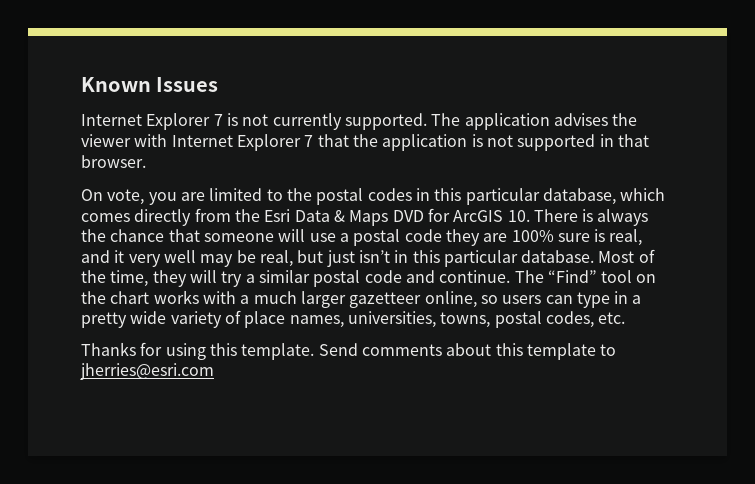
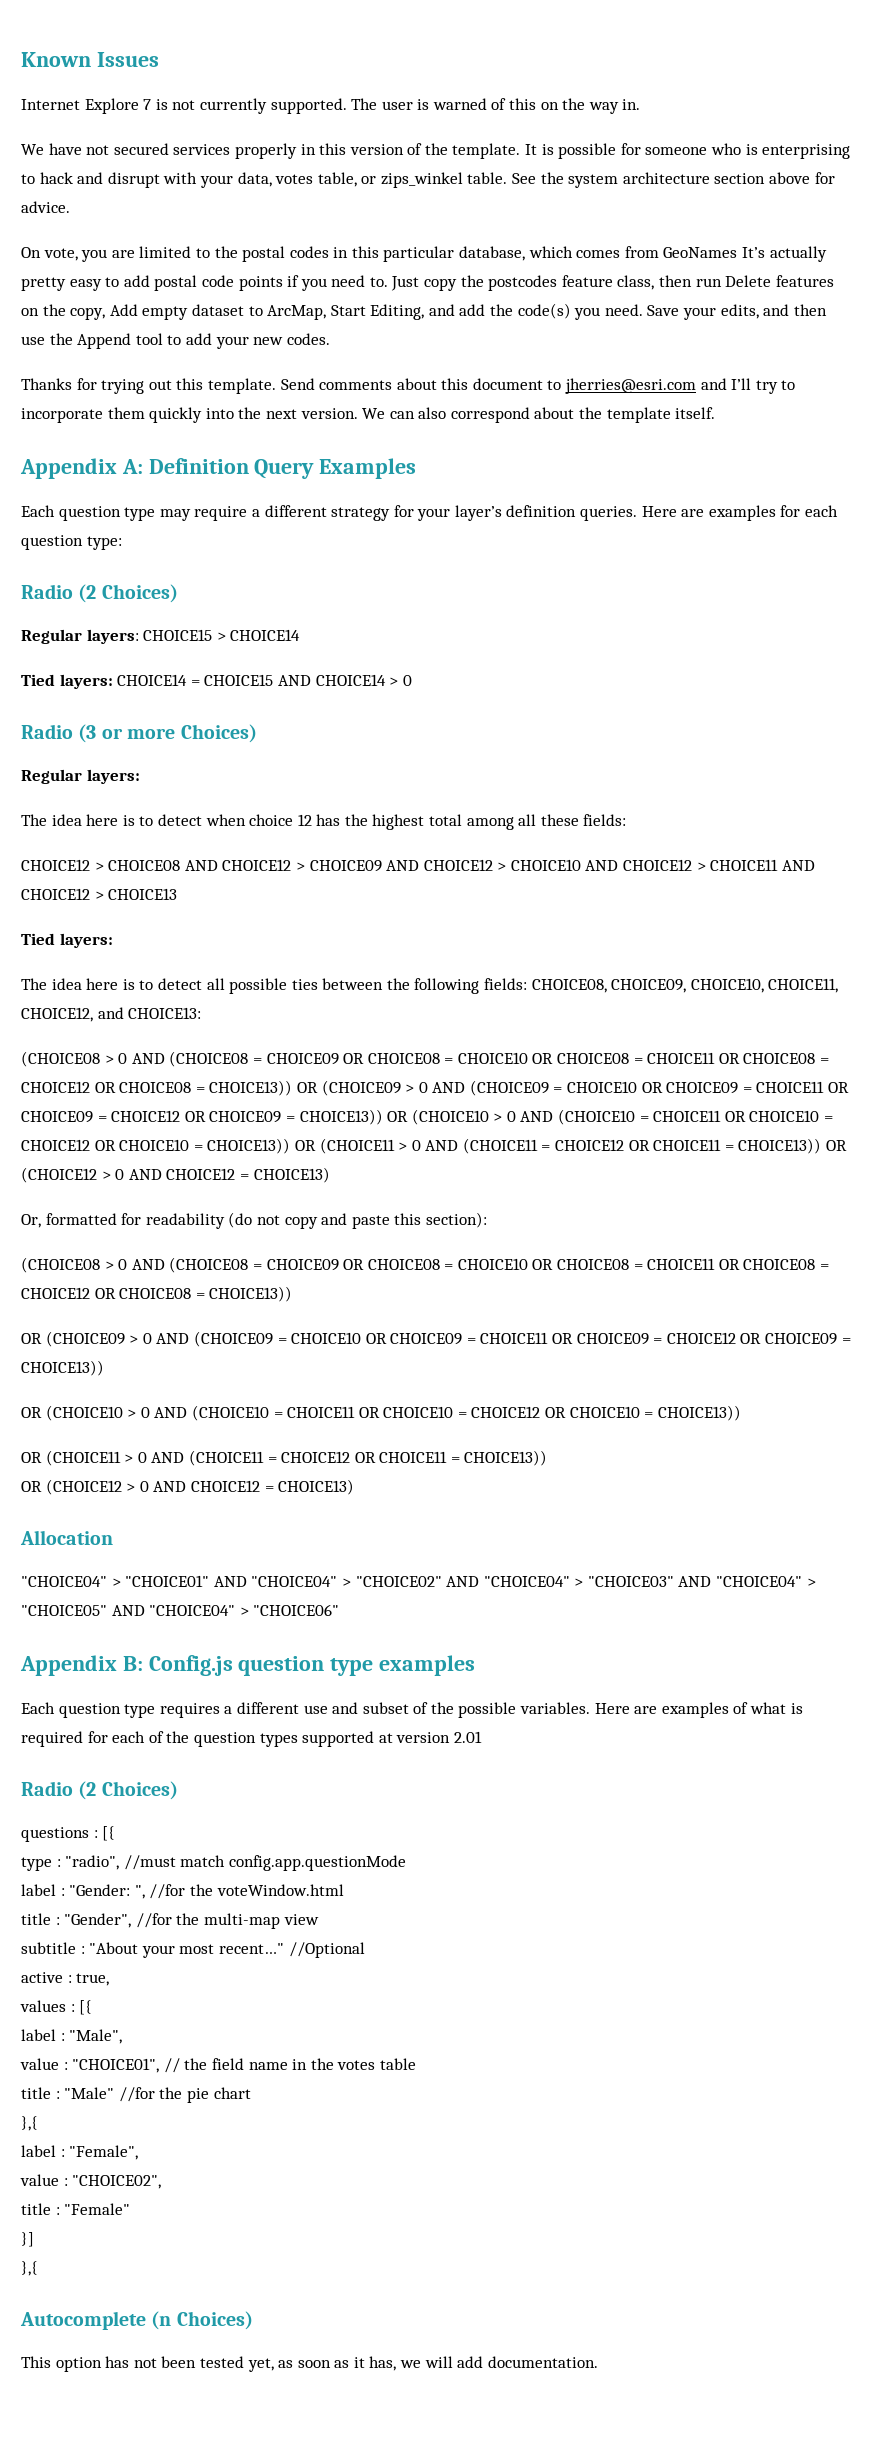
- Internet Explorer 7 is not currently supported.
+ Internet Explore 7 is not currently supported.
- The application advises the viewer with Internet Explorer 7 that the application is not supported in that browser.
+ The user is warned of this on the way in.
+ We have not secured services properly in this version of the template. It is possible for someone who is enterprising to hack and disrupt with your data, votes table, or zips_winkel table. See the system architecture section above for advice.
- On vote, you are limited to the postal codes in this particular database, which comes directly from the Esri Data & Maps DVD for ArcGIS 10. There is always the chance that someone will use a postal code they are 100% sure is real, and it very well may be real, but just isn’t in this particular database. Most of the time, they will try a similar postal code and continue. The “Find” tool on the chart works with a much larger gazetteer online, so users can type in a pretty wide variety of place names, universities, towns, postal codes, etc.
+ On vote, you are limited to the postal codes in this particular database, which comes from GeoNames It’s actually pretty easy to add postal code points if you need to. Just copy the postcodes feature class, then run Delete features on the copy, Add empty dataset to ArcMap, Start Editing, and add the code(s) you need. Save your edits, and then use the Append tool to add your new codes.
- Thanks for using this template.
+ Thanks for trying out this template.
- Send comments about this template to jherries@esri.com
+ Send comments about this document to jherries@esri.com and I’ll try to incorporate them quickly into the next version. We can also correspond about the template itself.
+ Appendix A: Definition Query Examples
+ Each question type may require a different strategy for your layer’s definition queries. Here are examples for each question type:
+ Radio (2 Choices)
+ Regular layers: CHOICE15 > CHOICE14
+ Tied layers: CHOICE14 = CHOICE15 AND CHOICE14 > 0
+ Radio (3 or more Choices)
+ Regular layers:
+ The idea here is to detect when choice 12 has the highest total among all these fields:
+ CHOICE12 > CHOICE08 AND CHOICE12 > CHOICE09 AND CHOICE12 > CHOICE10 AND CHOICE12 > CHOICE11 AND CHOICE12 > CHOICE13
+ Tied layers:
+ The idea here is to detect all possible ties between the following fields: CHOICE08, CHOICE09, CHOICE10, CHOICE11, CHOICE12, and CHOICE13:
+ (CHOICE08 > 0 AND (CHOICE08 = CHOICE09 OR CHOICE08 = CHOICE10 OR CHOICE08 = CHOICE11 OR CHOICE08 = CHOICE12 OR CHOICE08 = CHOICE13)) OR (CHOICE09 > 0 AND (CHOICE09 = CHOICE10 OR CHOICE09 = CHOICE11 OR CHOICE09 = CHOICE12 OR CHOICE09 = CHOICE13)) OR (CHOICE10 > 0 AND (CHOICE10 = CHOICE11 OR CHOICE10 = CHOICE12 OR CHOICE10 = CHOICE13)) OR (CHOICE11 > 0 AND (CHOICE11 = CHOICE12 OR CHOICE11 = CHOICE13)) OR (CHOICE12 > 0 AND CHOICE12 = CHOICE13)
+ Or, formatted for readability (do not copy and paste this section):
+ (CHOICE08 > 0 AND (CHOICE08 = CHOICE09 OR CHOICE08 = CHOICE10 OR CHOICE08 = CHOICE11 OR CHOICE08 = CHOICE12 OR CHOICE08 = CHOICE13))
+ OR (CHOICE09 > 0 AND (CHOICE09 = CHOICE10 OR CHOICE09 = CHOICE11 OR CHOICE09 = CHOICE12 OR CHOICE09 = CHOICE13))
+ OR (CHOICE10 > 0 AND (CHOICE10 = CHOICE11 OR CHOICE10 = CHOICE12 OR CHOICE10 = CHOICE13))
+ OR (CHOICE11 > 0 AND (CHOICE11 = CHOICE12 OR CHOICE11 = CHOICE13))
+ OR (CHOICE12 > 0 AND CHOICE12 = CHOICE13)
+ Allocation
+ "CHOICE04" > "CHOICE01" AND "CHOICE04" > "CHOICE02" AND "CHOICE04" > "CHOICE03" AND "CHOICE04" > "CHOICE05" AND "CHOICE04" > "CHOICE06"
+ Appendix B: Config.js question type examples
+ Each question type requires a different use and subset of the possible variables. Here are examples of what is required for each of the question types supported at version 2.01
+ Radio (2 Choices)
+ questions : [{
+ type : "radio", //must match config.app.questionMode
+ label : "Gender: ", //for the voteWindow.html
+ title : "Gender", //for the multi-map view
+ subtitle : "About your most recent…" //Optional
+ active : true,
+ values : [{
+ label : "Male",
+ value : "CHOICE01", // the field name in the votes table
+ title : "Male" //for the pie chart
+ },{
+ label : "Female",
+ value : "CHOICE02",
+ title : "Female"
+ }]
+ },{
+ Autocomplete (n Choices)
+ This option has not been tested yet, as soon as it has, we will add documentation.

